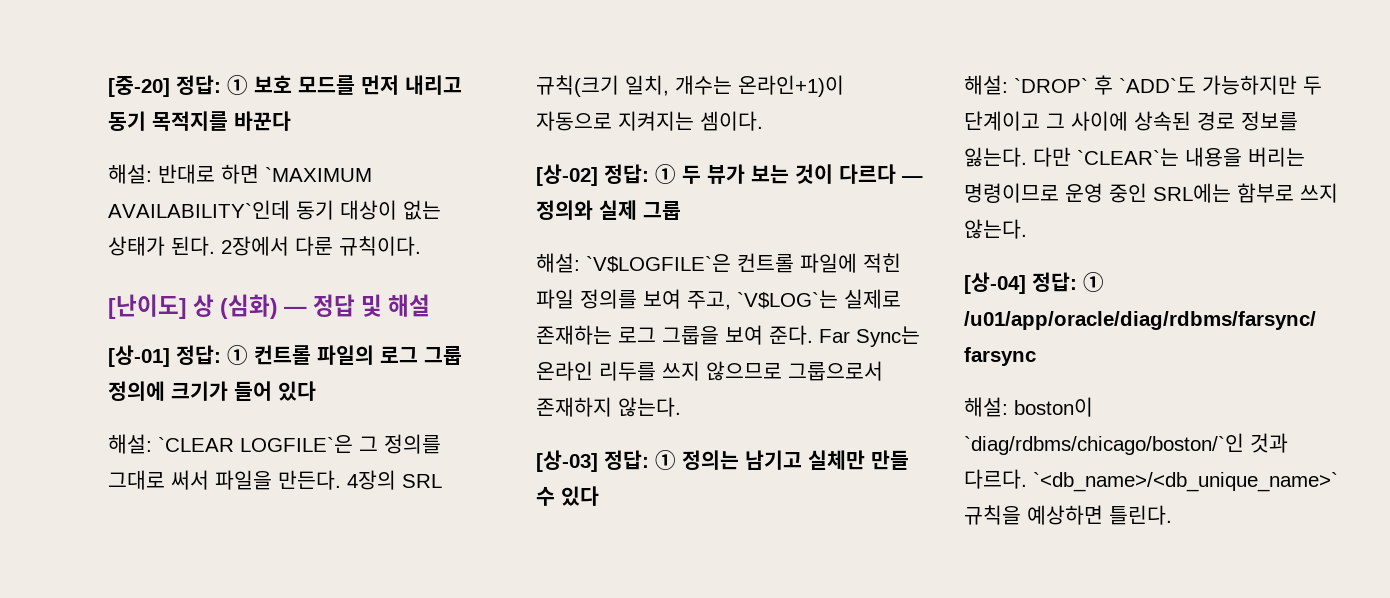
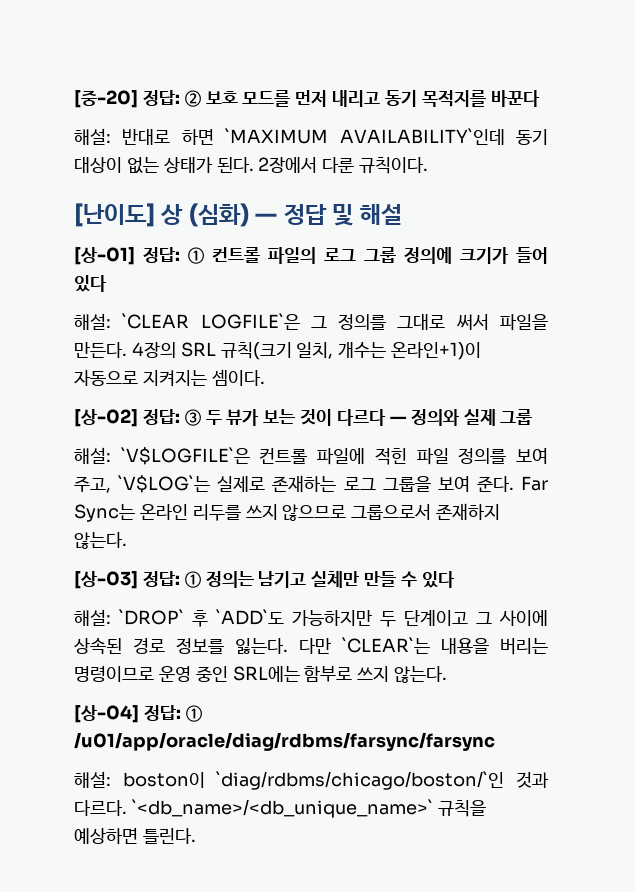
- [중-20] 정답: ① 보호 모드를 먼저 내리고 동기 목적지를 바꾼다
+ [중-20] 정답: ② 보호 모드를 먼저 내리고 동기 목적지를 바꾼다
- [상-02] 정답: ① 두 뷰가 보는 것이 다르다 — 정의와 실제 그룹
+ [상-02] 정답: ③ 두 뷰가 보는 것이 다르다 — 정의와 실제 그룹

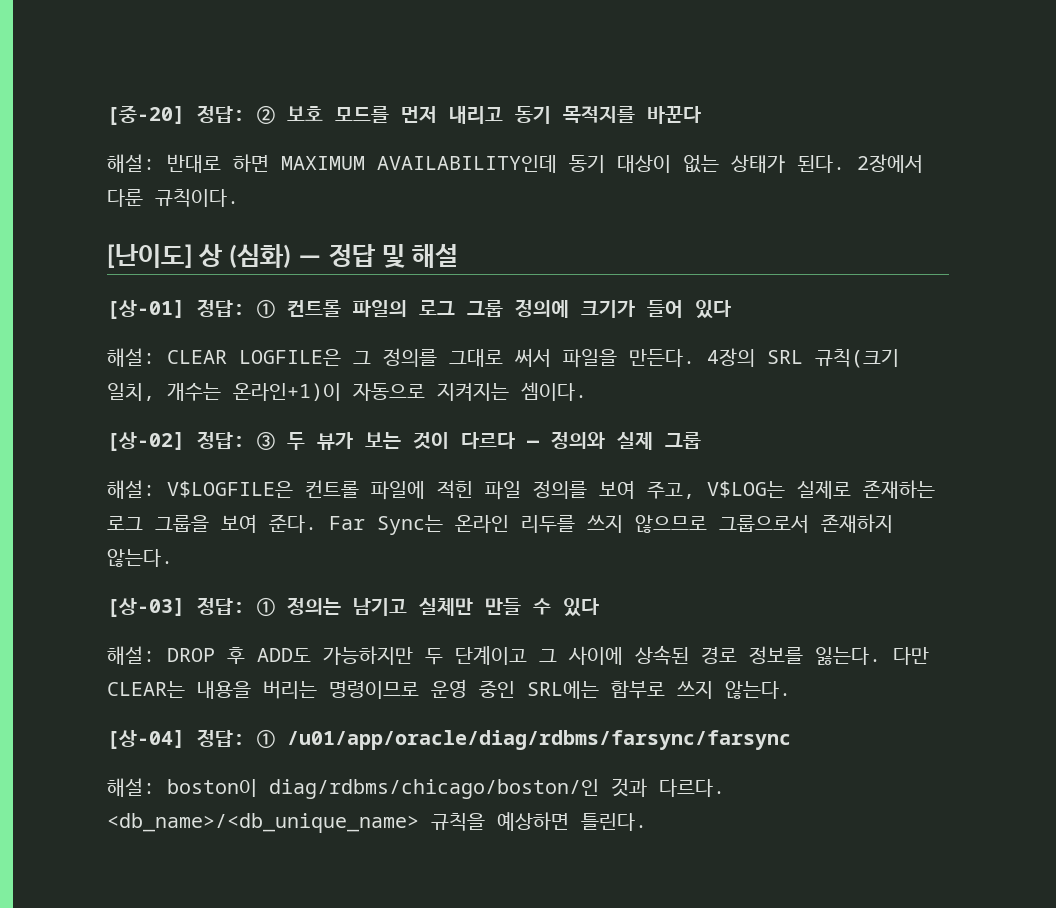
- 해설: 반대로 하면 `MAXIMUM AVAILABILITY`인데 동기 대상이 없는 상태가 된다.
+ 해설: 반대로 하면 MAXIMUM AVAILABILITY인데 동기 대상이 없는 상태가 된다.
- 해설: `CLEAR LOGFILE`은 그 정의를 그대로 써서 파일을 만든다.
+ 해설: CLEAR LOGFILE은 그 정의를 그대로 써서 파일을 만든다.
- 해설: `V$LOGFILE`은 컨트롤 파일에 적힌 파일 정의를 보여 주고, `V$LOG`는 실제로 존재하는 로그 그룹을 보여 준다.
+ 해설: V$LOGFILE은 컨트롤 파일에 적힌 파일 정의를 보여 주고, V$LOG는 실제로 존재하는 로그 그룹을 보여 준다.
- 해설: `DROP` 후 `ADD`도 가능하지만 두 단계이고 그 사이에 상속된 경로 정보를 잃는다.
+ 해설: DROP 후 ADD도 가능하지만 두 단계이고 그 사이에 상속된 경로 정보를 잃는다.
- 다만 `CLEAR`는 내용을 버리는 명령이므로 운영 중인 SRL에는 함부로 쓰지 않는다.
+ 다만 CLEAR는 내용을 버리는 명령이므로 운영 중인 SRL에는 함부로 쓰지 않는다.
- 해설: boston이 `diag/rdbms/chicago/boston/`인 것과 다르다.
+ 해설: boston이 diag/rdbms/chicago/boston/인 것과 다르다.
- `<db_name>/<db_unique_name>` 규칙을 예상하면 틀린다.
+ <db_name>/<db_unique_name> 규칙을 예상하면 틀린다.

